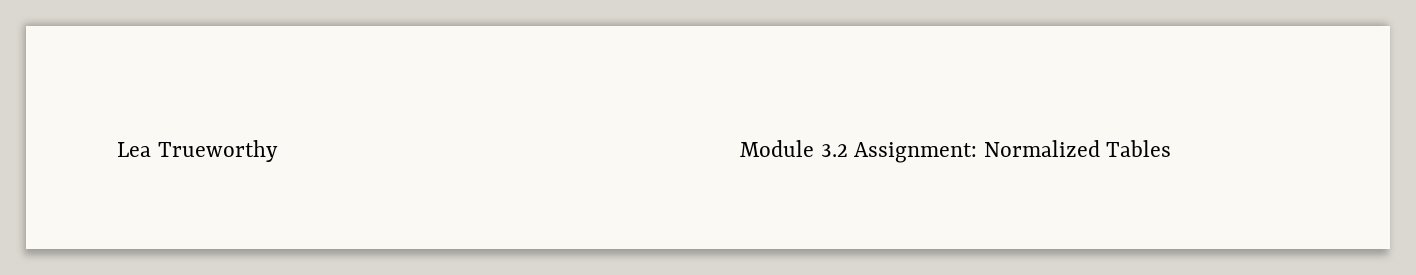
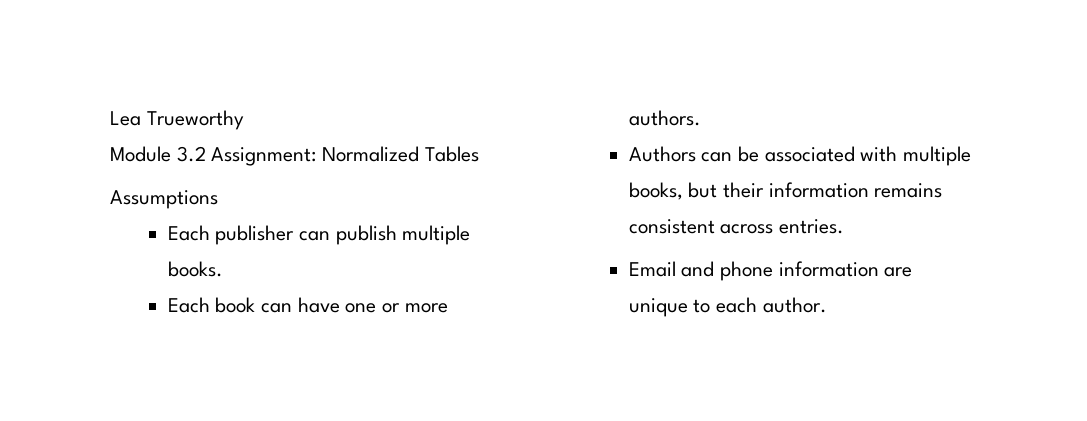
+ Assumptions
+ Each publisher can publish multiple books.
+ Each book can have one or more authors.
+ Authors can be associated with multiple books, but their information remains consistent across entries.
+ Email and phone information are unique to each author.

